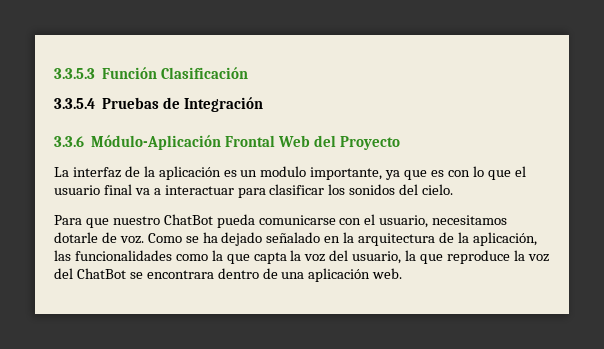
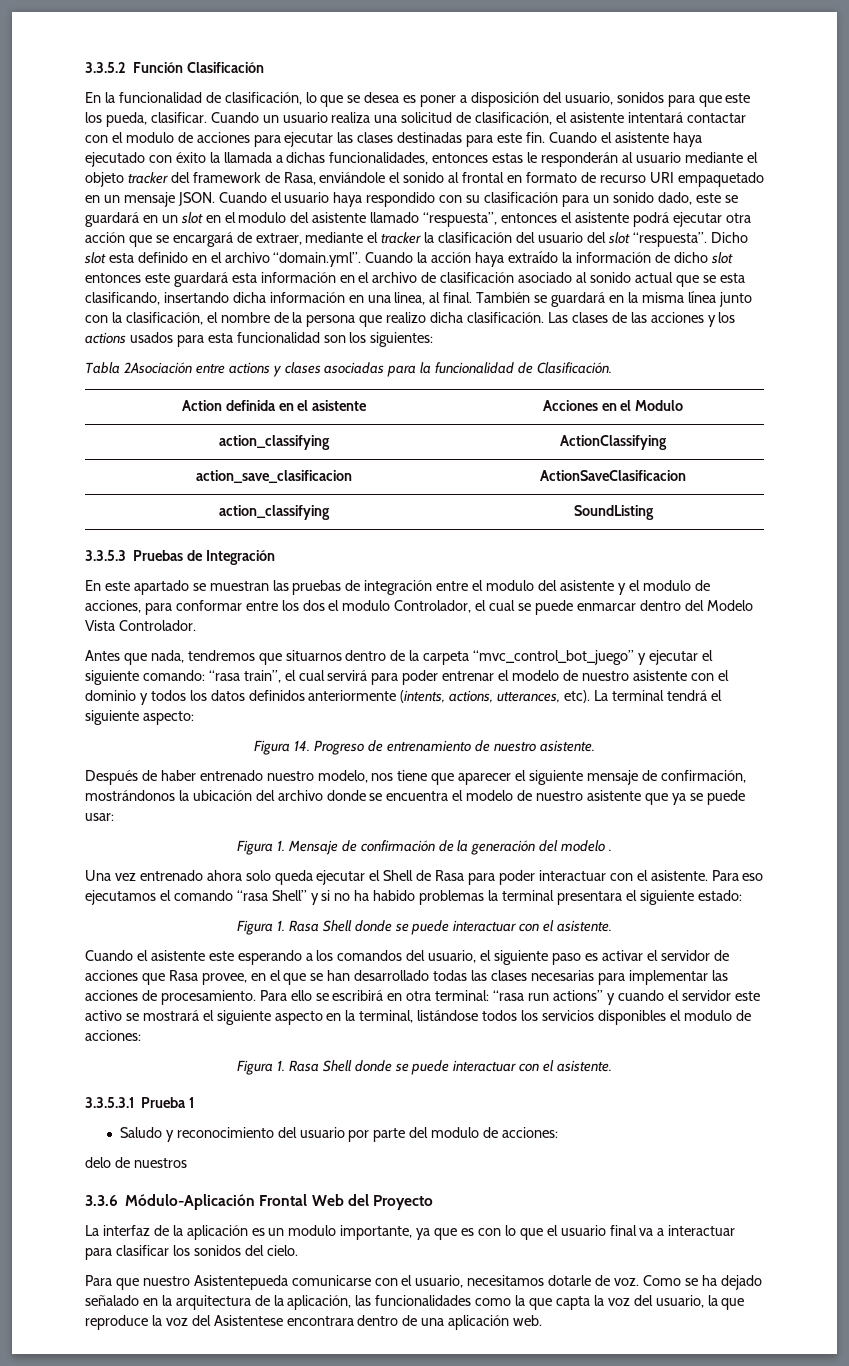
- 3.3.5.3 Función Clasificación
+ 3.3.5.2 Función Clasificación
- 3.3.5.4 Pruebas de Integración
+ En la funcionalidad de clasificación, lo que se desea es poner a disposición del usuario, sonidos para que este los pueda, clasificar. Cuando un usuario realiza una solicitud de clasificación, el asistente intentará contactar con el modulo de acciones para ejecutar las clases destinadas para este fin. Cuando el asistente haya ejecutado con éxito la llamada a dichas funcionalidades, entonces estas le responderán al usuario mediante el objeto tracker del framework de Rasa, enviándole el sonido al frontal en formato de recurso URI empaquetado en un mensaje JSON. Cuando el usuario haya respondido con su clasificación para un sonido dado, este se guardará en un slot en el modulo del asistente llamado “respuesta”, entonces el asistente podrá ejecutar otra acción que se encargará de extraer, mediante el tracker la clasificación del usuario del slot “respuesta”. Dicho slot esta definido en el archivo “domain.yml”. Cuando la acción haya extraído la información de dicho slot entonces este guardará esta información en el archivo de clasificación asociado al sonido actual que se esta clasificando, insertando dicha información en una linea, al final. También se guardará en la misma línea junto con la clasificación, el nombre de la persona que realizo dicha clasificación. Las clases de las acciones y los actions usados para esta funcionalidad son los siguientes:
+ Tabla 2Asociación entre actions y clases asociadas para la funcionalidad de Clasificación.
+ Action definida en el asistente | Acciones en el Modulo
+ action_classifying | ActionClassifying
+ action_save_clasificacion | ActionSaveClasificacion
+ action_classifying | SoundListing
+ 3.3.5.3 Pruebas de Integración
+ En este apartado se muestran las pruebas de integración entre el modulo del asistente y el modulo de acciones, para conformar entre los dos el modulo Controlador, el cual se puede enmarcar dentro del Modelo Vista Controlador.
+ Antes que nada, tendremos que situarnos dentro de la carpeta “mvc_control_bot_juego” y ejecutar el siguiente comando: “rasa train”, el cual servirá para poder entrenar el modelo de nuestro asistente con el dominio y todos los datos definidos anteriormente (intents, actions, utterances, etc). La terminal tendrá el siguiente aspecto:
+ Figura 14. Progreso de entrenamiento de nuestro asistente.
+ Después de haber entrenado nuestro modelo, nos tiene que aparecer el siguiente mensaje de confirmación, mostrándonos la ubicación del archivo donde se encuentra el modelo de nuestro asistente que ya se puede usar:
+ Figura 1. Mensaje de confirmación de la generación del modelo .
+ Una vez entrenado ahora solo queda ejecutar el Shell de Rasa para poder interactuar con el asistente. Para eso ejecutamos el comando “rasa Shell” y si no ha habido problemas la terminal presentara el siguiente estado:
+ Figura 1. Rasa Shell donde se puede interactuar con el asistente.
+ Cuando el asistente este esperando a los comandos del usuario, el siguiente paso es activar el servidor de acciones que Rasa provee, en el que se han desarrollado todas las clases necesarias para implementar las acciones de procesamiento. Para ello se escribirá en otra terminal: “rasa run actions” y cuando el servidor este activo se mostrará el siguiente aspecto en la terminal, listándose todos los servicios disponibles el modulo de acciones:
+ Figura 1. Rasa Shell donde se puede interactuar con el asistente.
+ 3.3.5.3.1 Prueba 1
+ Saludo y reconocimiento del usuario por parte del modulo de acciones:
+ delo de nuestros
- Para que nuestro ChatBot pueda comunicarse con el usuario, necesitamos dotarle de voz.
+ Para que nuestro Asistentepueda comunicarse con el usuario, necesitamos dotarle de voz.
- Como se ha dejado señalado en la arquitectura de la aplicación, las funcionalidades como la que capta la voz del usuario, la que reproduce la voz del ChatBot se encontrara dentro de una aplicación web.
+ Como se ha dejado señalado en la arquitectura de la aplicación, las funcionalidades como la que capta la voz del usuario, la que reproduce la voz del Asistentese encontrara dentro de una aplicación web.

